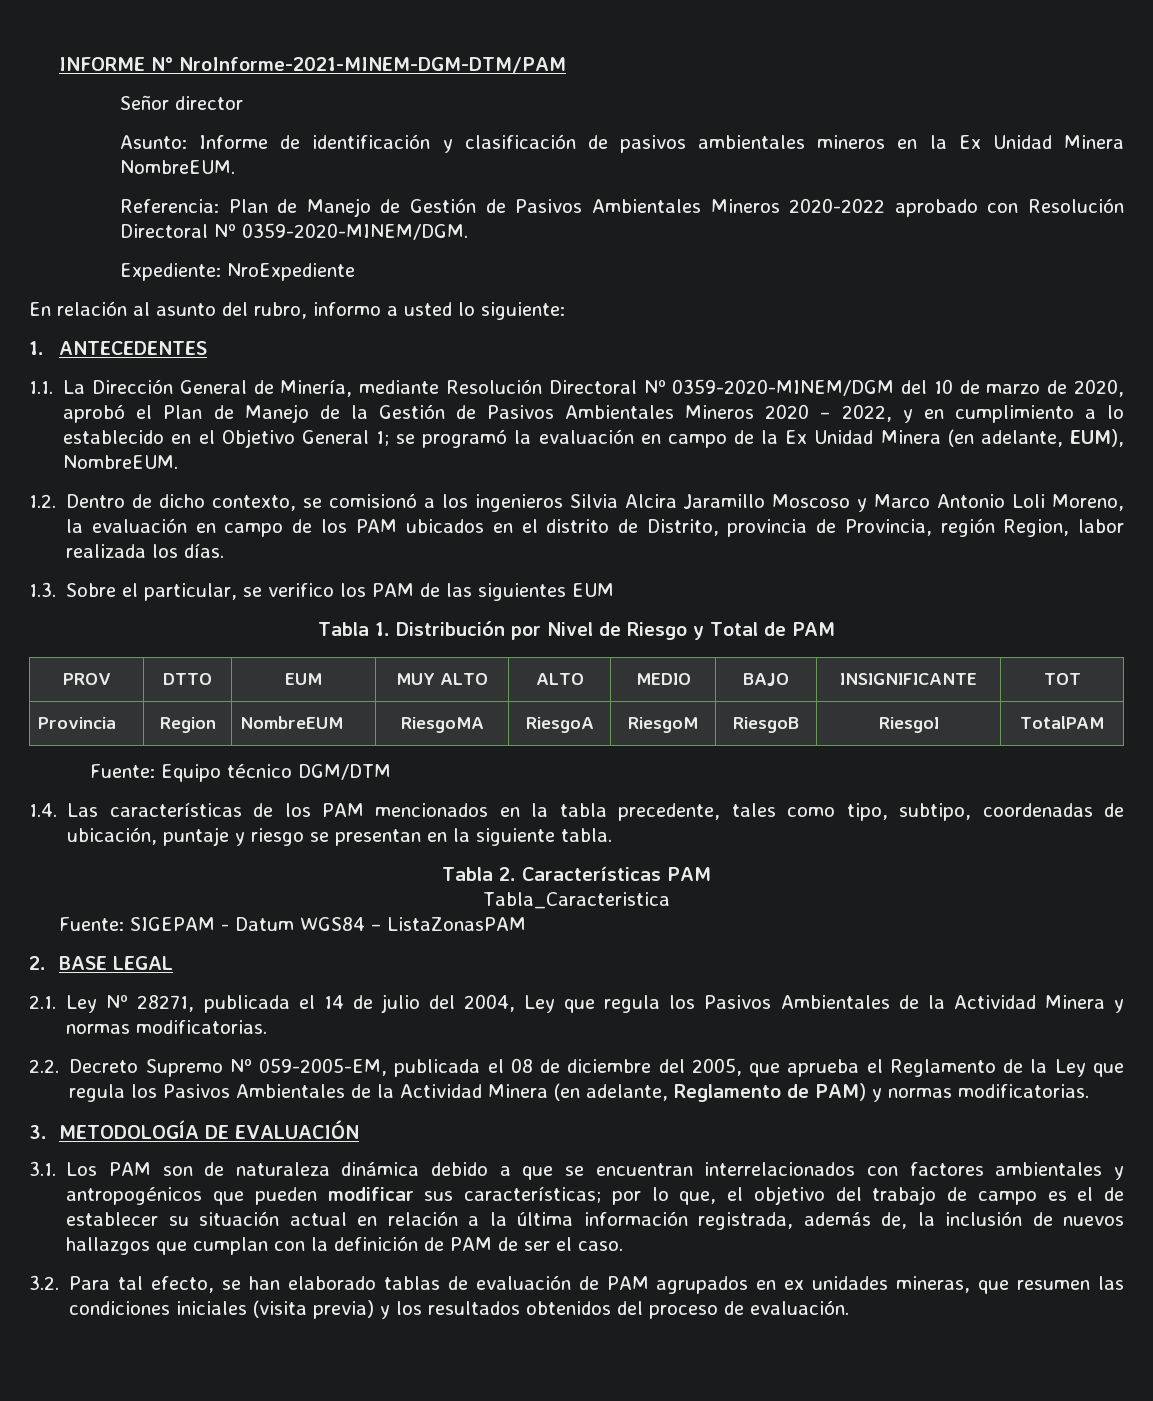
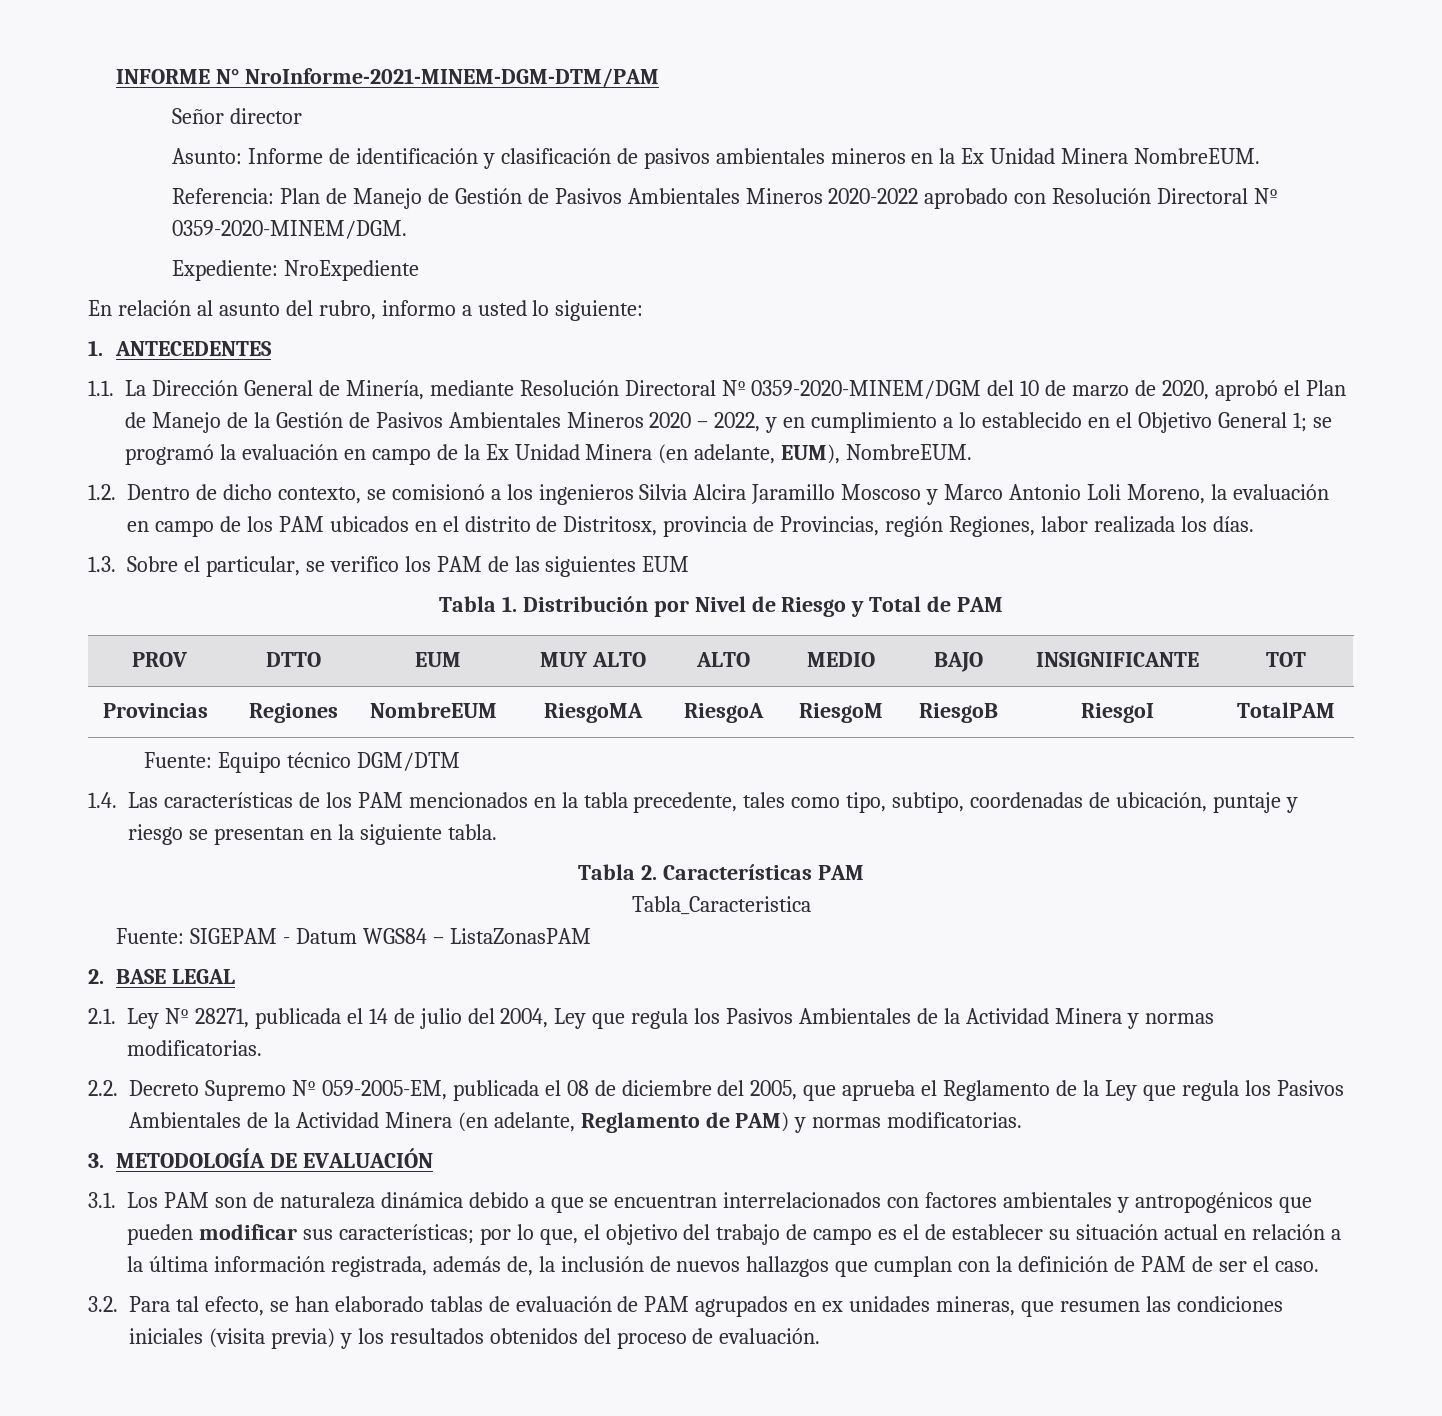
- 1.2. Dentro de dicho contexto, se comisionó a los ingenieros Silvia Alcira Jaramillo Moscoso y Marco Antonio Loli Moreno, la evaluación en campo de los PAM ubicados en el distrito de Distrito, provincia de Provincia, región Region, labor realizada los días.
+ 1.2. Dentro de dicho contexto, se comisionó a los ingenieros Silvia Alcira Jaramillo Moscoso y Marco Antonio Loli Moreno, la evaluación en campo de los PAM ubicados en el distrito de Distritosx, provincia de Provincias, región Regiones, labor realizada los días.
- Provincia | Region | NombreEUM | RiesgoMA | RiesgoA | RiesgoM | RiesgoB | RiesgoI | TotalPAM
+ Provincias | Regiones | NombreEUM | RiesgoMA | RiesgoA | RiesgoM | RiesgoB | RiesgoI | TotalPAM

